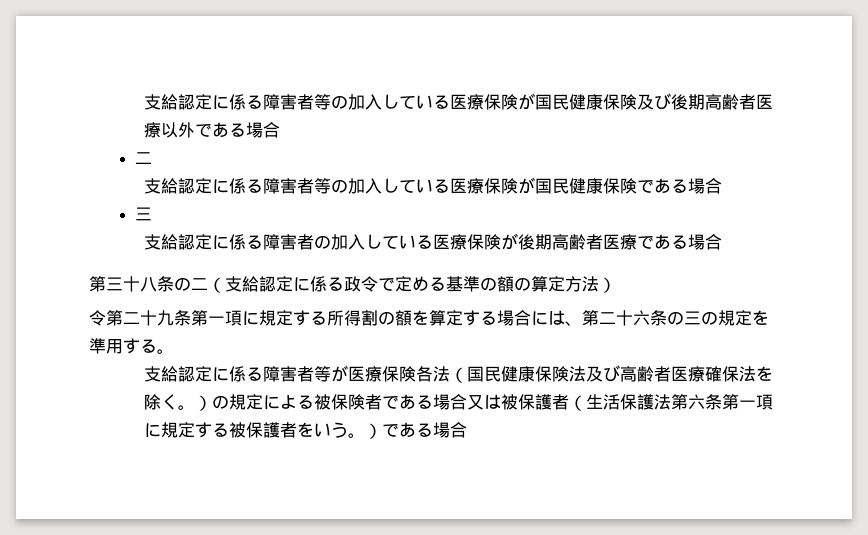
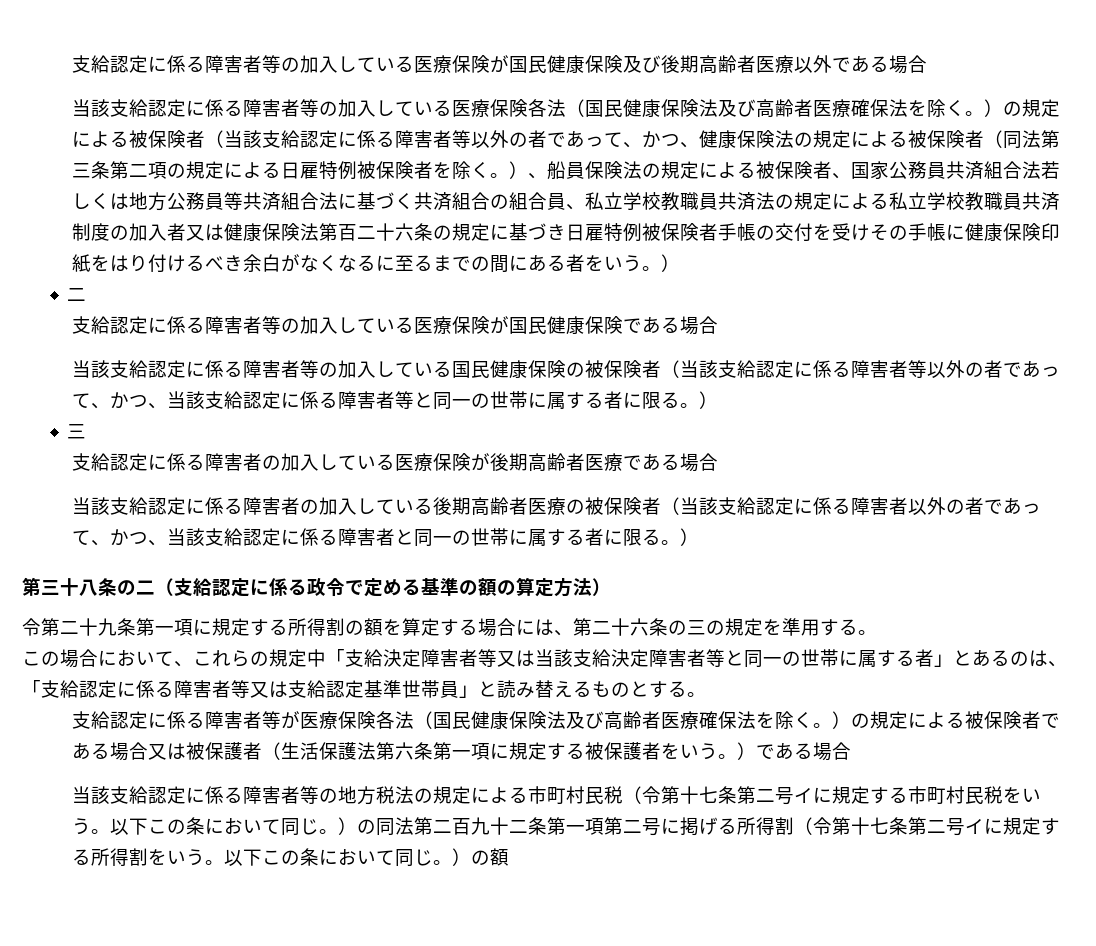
+ 当該支給認定に係る障害者等の加入している医療保険各法（国民健康保険法及び高齢者医療確保法を除く。）の規定による被保険者（当該支給認定に係る障害者等以外の者であって、かつ、健康保険法の規定による被保険者（同法第三条第二項の規定による日雇特例被保険者を除く。）、船員保険法の規定による被保険者、国家公務員共済組合法若しくは地方公務員等共済組合法に基づく共済組合の組合員、私立学校教職員共済法の規定による私立学校教職員共済制度の加入者又は健康保険法第百二十六条の規定に基づき日雇特例被保険者手帳の交付を受けその手帳に健康保険印紙をはり付けるべき余白がなくなるに至るまでの間にある者をいう。）
+ 当該支給認定に係る障害者等の加入している国民健康保険の被保険者（当該支給認定に係る障害者等以外の者であって、かつ、当該支給認定に係る障害者等と同一の世帯に属する者に限る。）
+ 当該支給認定に係る障害者の加入している後期高齢者医療の被保険者（当該支給認定に係る障害者以外の者であって、かつ、当該支給認定に係る障害者と同一の世帯に属する者に限る。）
+ この場合において、これらの規定中「支給決定障害者等又は当該支給決定障害者等と同一の世帯に属する者」とあるのは、「支給認定に係る障害者等又は支給認定基準世帯員」と読み替えるものとする。
+ 当該支給認定に係る障害者等の地方税法の規定による市町村民税（令第十七条第二号イに規定する市町村民税をいう。以下この条において同じ。）の同法第二百九十二条第一項第二号に掲げる所得割（令第十七条第二号イに規定する所得割をいう。以下この条において同じ。）の額

